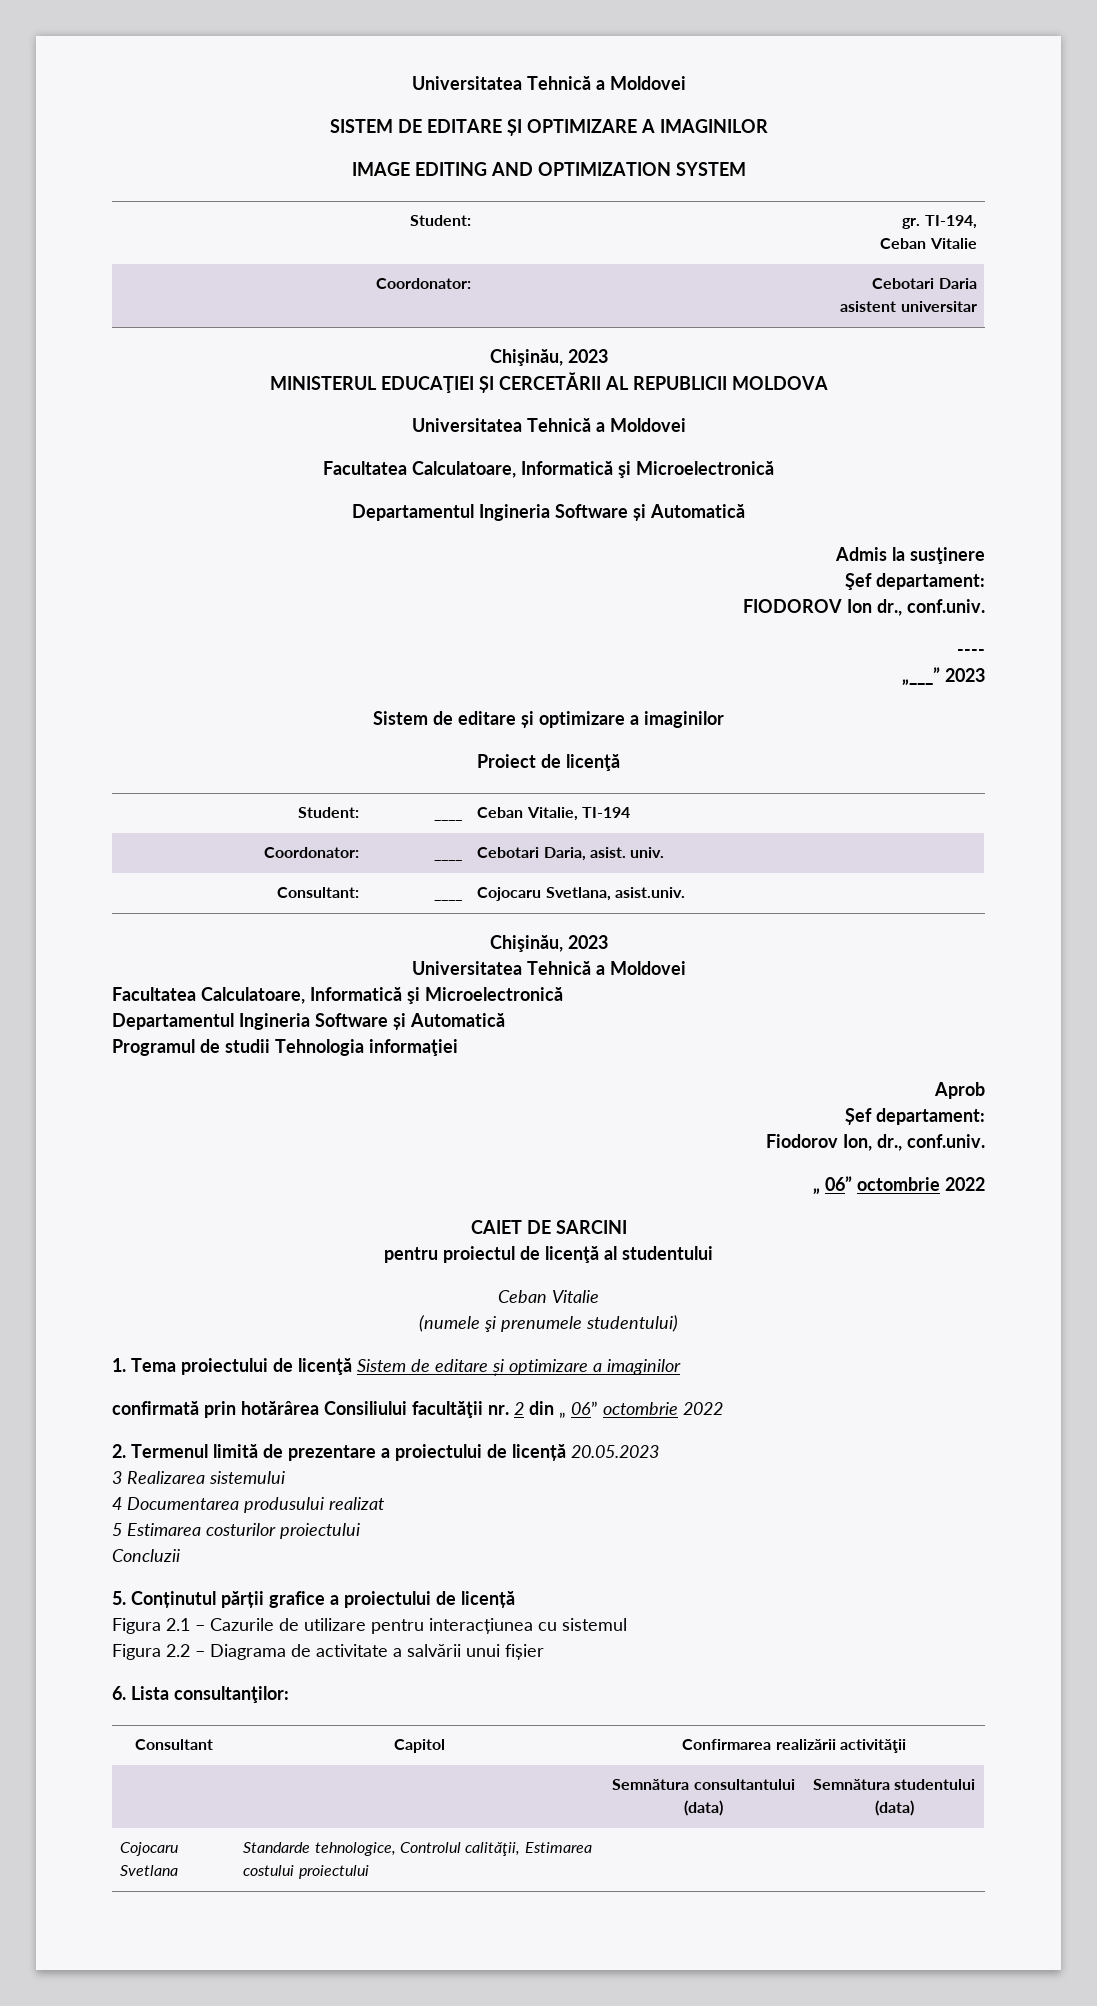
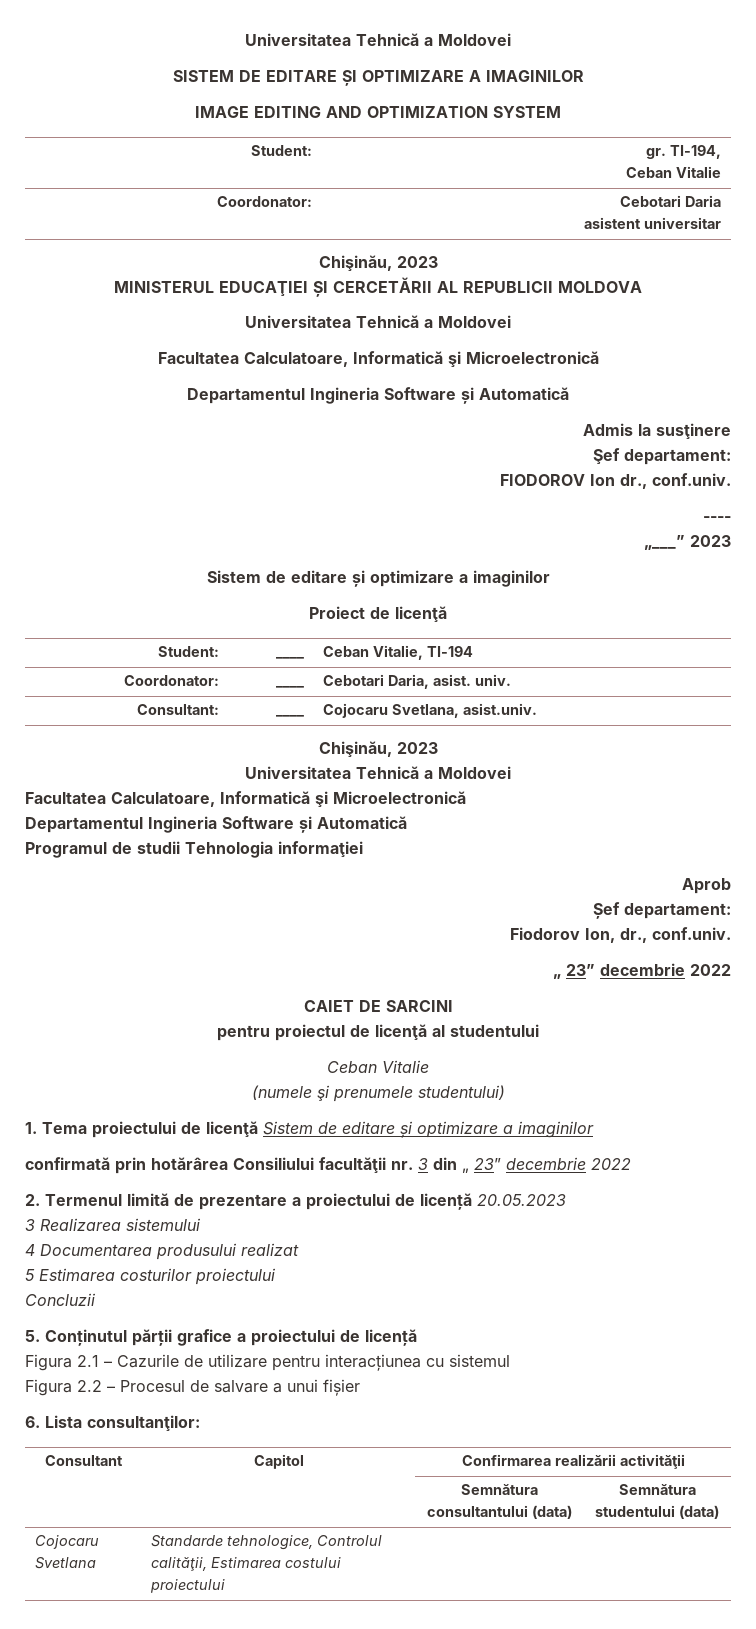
  Fiodorov Ion, dr., conf.univ.
- „ 06” octombrie 2022
+ „ 23” decembrie 2022
- confirmată prin hotărârea Consiliului facultăţii nr. 2 din „ 06” octombrie 2022
+ confirmată prin hotărârea Consiliului facultăţii nr. 3 din „ 23” decembrie 2022
- Figura 2.2 – Diagrama de activitate a salvării unui fișier
+ Figura 2.2 – Procesul de salvare a unui fișier

